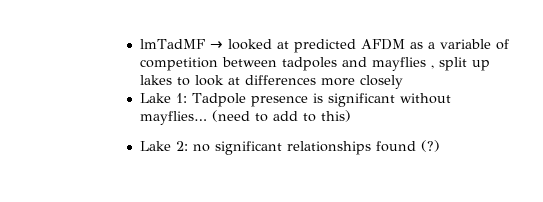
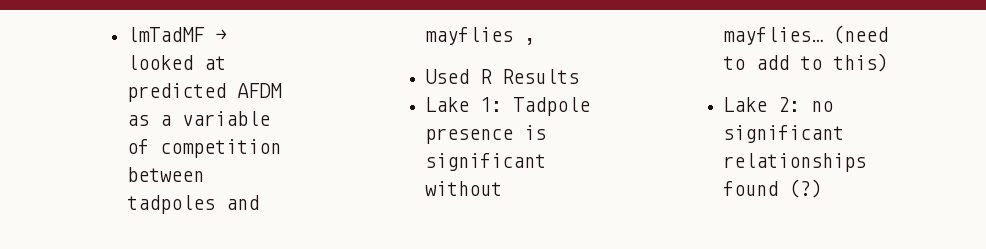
- lmTadMF → looked at predicted AFDM as a variable of competition between tadpoles and mayflies , split up lakes to look at differences more closely
+ lmTadMF → looked at predicted AFDM as a variable of competition between tadpoles and mayflies ,
+ Used R Results

